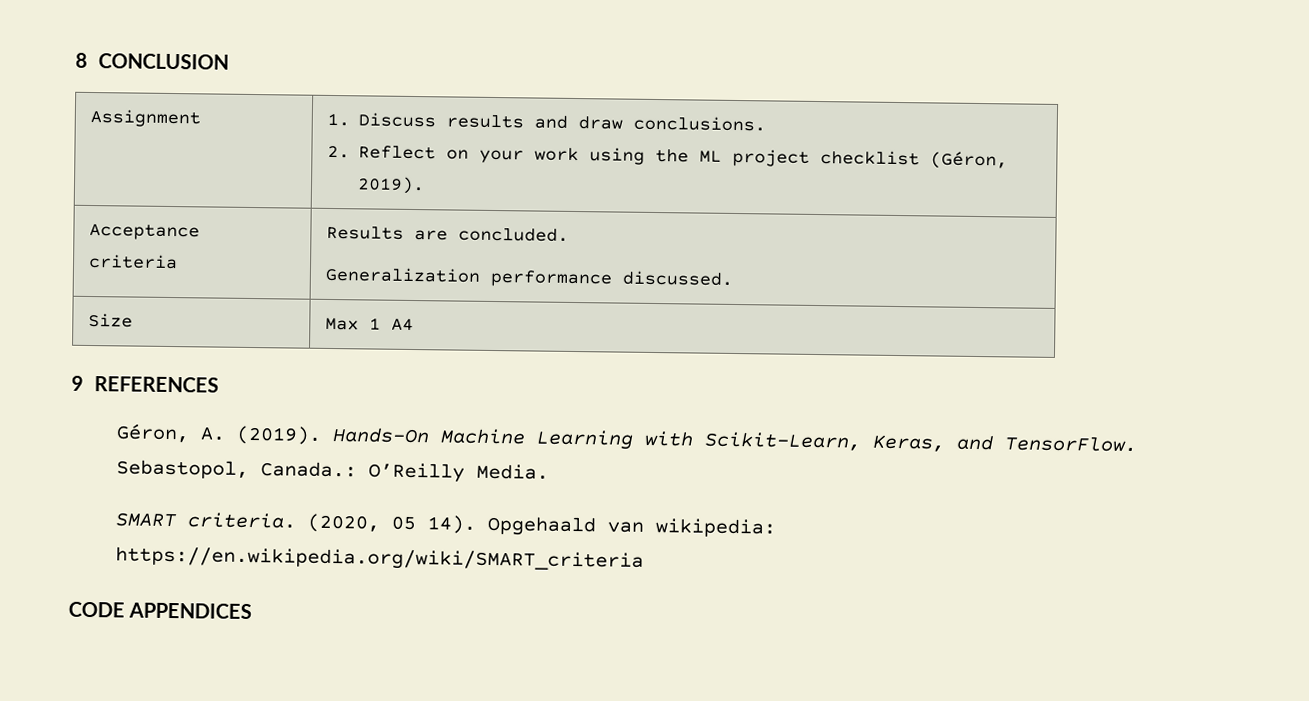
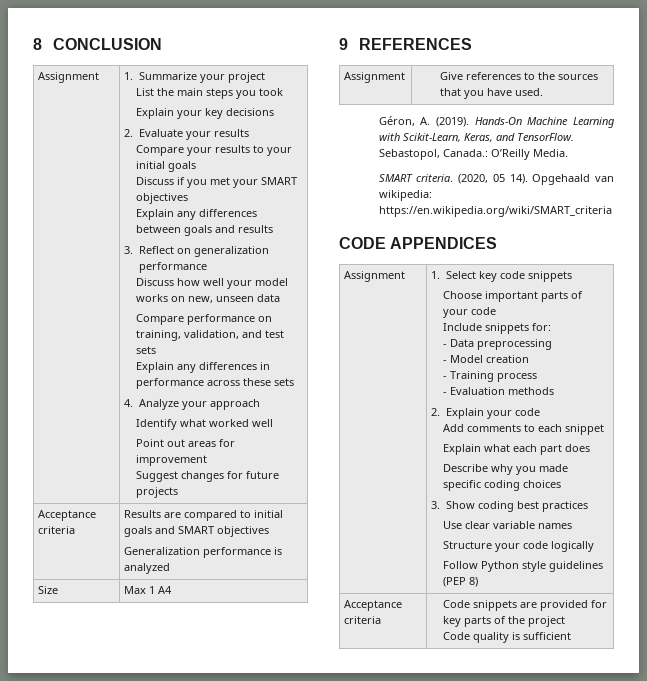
- 1. Discuss results and draw conclusions.
- 2. Reflect on your work using the ML project checklist (Géron, 2019).
- Acceptance criteria | Results are concluded.
- Generalization performance discussed.
+ 1. Summarize your project
+ List the main steps you took
+ Explain your key decisions
+ 2. Evaluate your results
+ Compare your results to your initial goals
+ Discuss if you met your SMART objectives
+ Explain any differences between goals and results
+ 3. Reflect on generalization performance
+ Discuss how well your model works on new, unseen data
+ Compare performance on training, validation, and test sets
+ Explain any differences in performance across these sets
+ 4. Analyze your approach
+ Identify what worked well
+ Point out areas for improvement
+ Suggest changes for future projects
+ Acceptance criteria | Results are compared to initial goals and SMART objectives
+ Generalization performance is analyzed
+ Assignment | Give references to the sources that you have used.
+ Assignment | 1. Select key code snippets
+ Choose important parts of your code
+ Include snippets for:
+ - Data preprocessing
+ - Model creation
+ - Training process
+ - Evaluation methods
+ 2. Explain your code
+ Add comments to each snippet
+ Explain what each part does
+ Describe why you made specific coding choices
+ 3. Show coding best practices
+ Use clear variable names
+ Structure your code logically
+ Follow Python style guidelines (PEP 8)
+ Acceptance criteria | Code snippets are provided for key parts of the project
+ Code quality is sufficient

